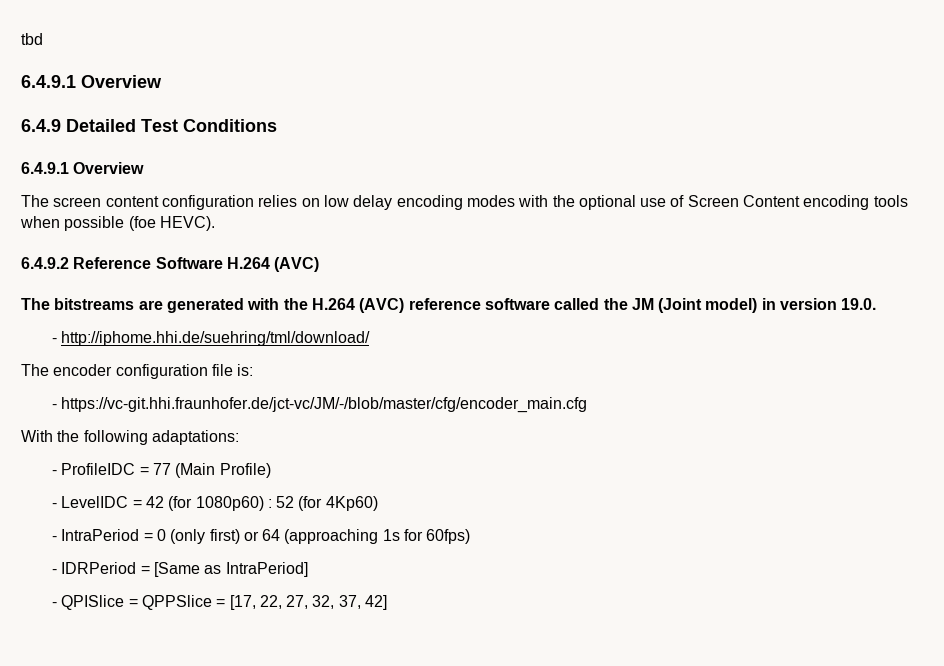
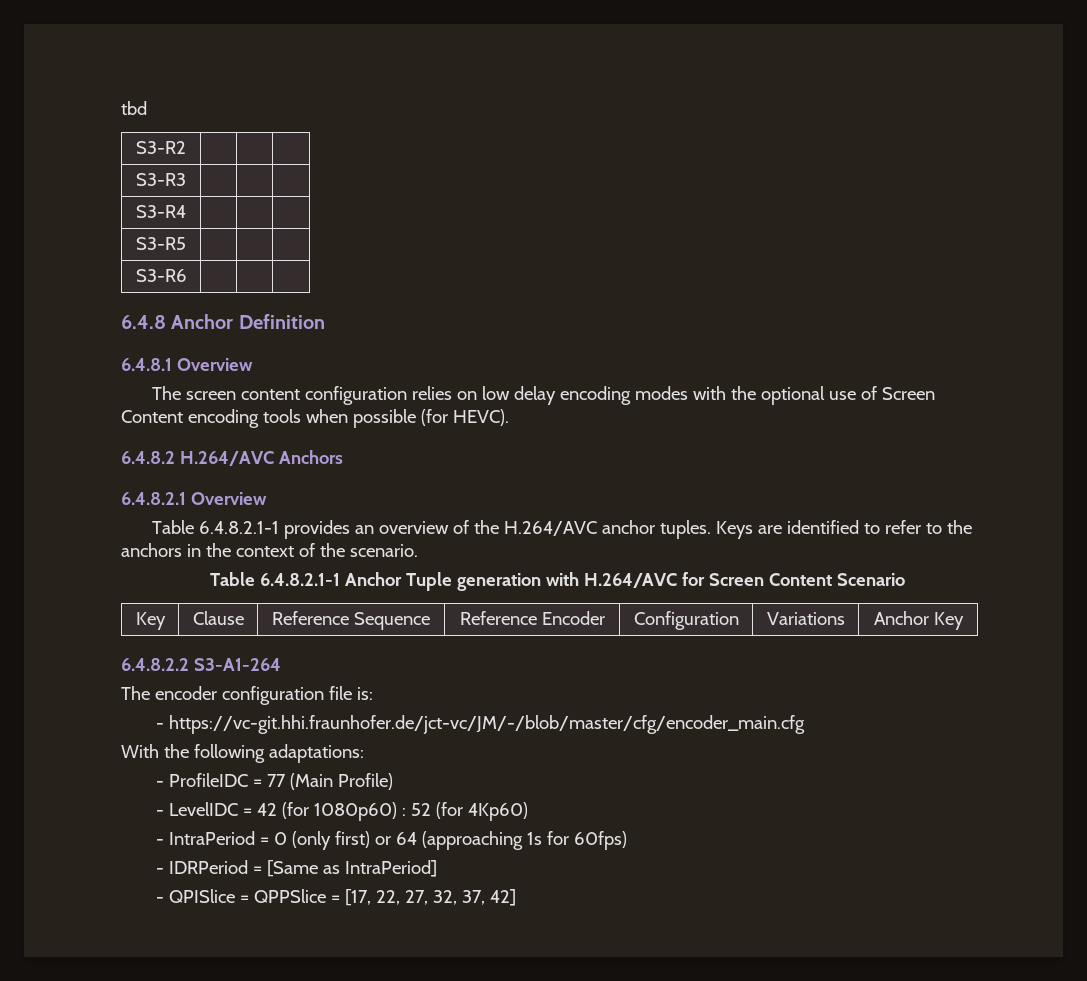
  tbd
- 6.4.9.1 Overview
- 6.4.9 Detailed Test Conditions
- 6.4.9.1 Overview
+ S3-R2 | | |
+ S3-R3 | | |
+ S3-R4 | | |
+ S3-R5 | | |
+ S3-R6 | | |
+ 6.4.8 Anchor Definition
+ 6.4.8.1 Overview
- The screen content configuration relies on low delay encoding modes with the optional use of Screen Content encoding tools when possible (foe HEVC).
+ The screen content configuration relies on low delay encoding modes with the optional use of Screen Content encoding tools when possible (for HEVC).
- 6.4.9.2 Reference Software H.264 (AVC)
- The bitstreams are generated with the H.264 (AVC) reference software called the JM (Joint model) in version 19.0.
- - http://iphome.hhi.de/suehring/tml/download/
+ 6.4.8.2 H.264/AVC Anchors
+ 6.4.8.2.1 Overview
+ Table 6.4.8.2.1-1 provides an overview of the H.264/AVC anchor tuples. Keys are identified to refer to the anchors in the context of the scenario.
+ Table 6.4.8.2.1-1 Anchor Tuple generation with H.264/AVC for Screen Content Scenario
+ Key | Clause | Reference Sequence | Reference Encoder | Configuration | Variations | Anchor Key
+ 6.4.8.2.2 S3-A1-264

